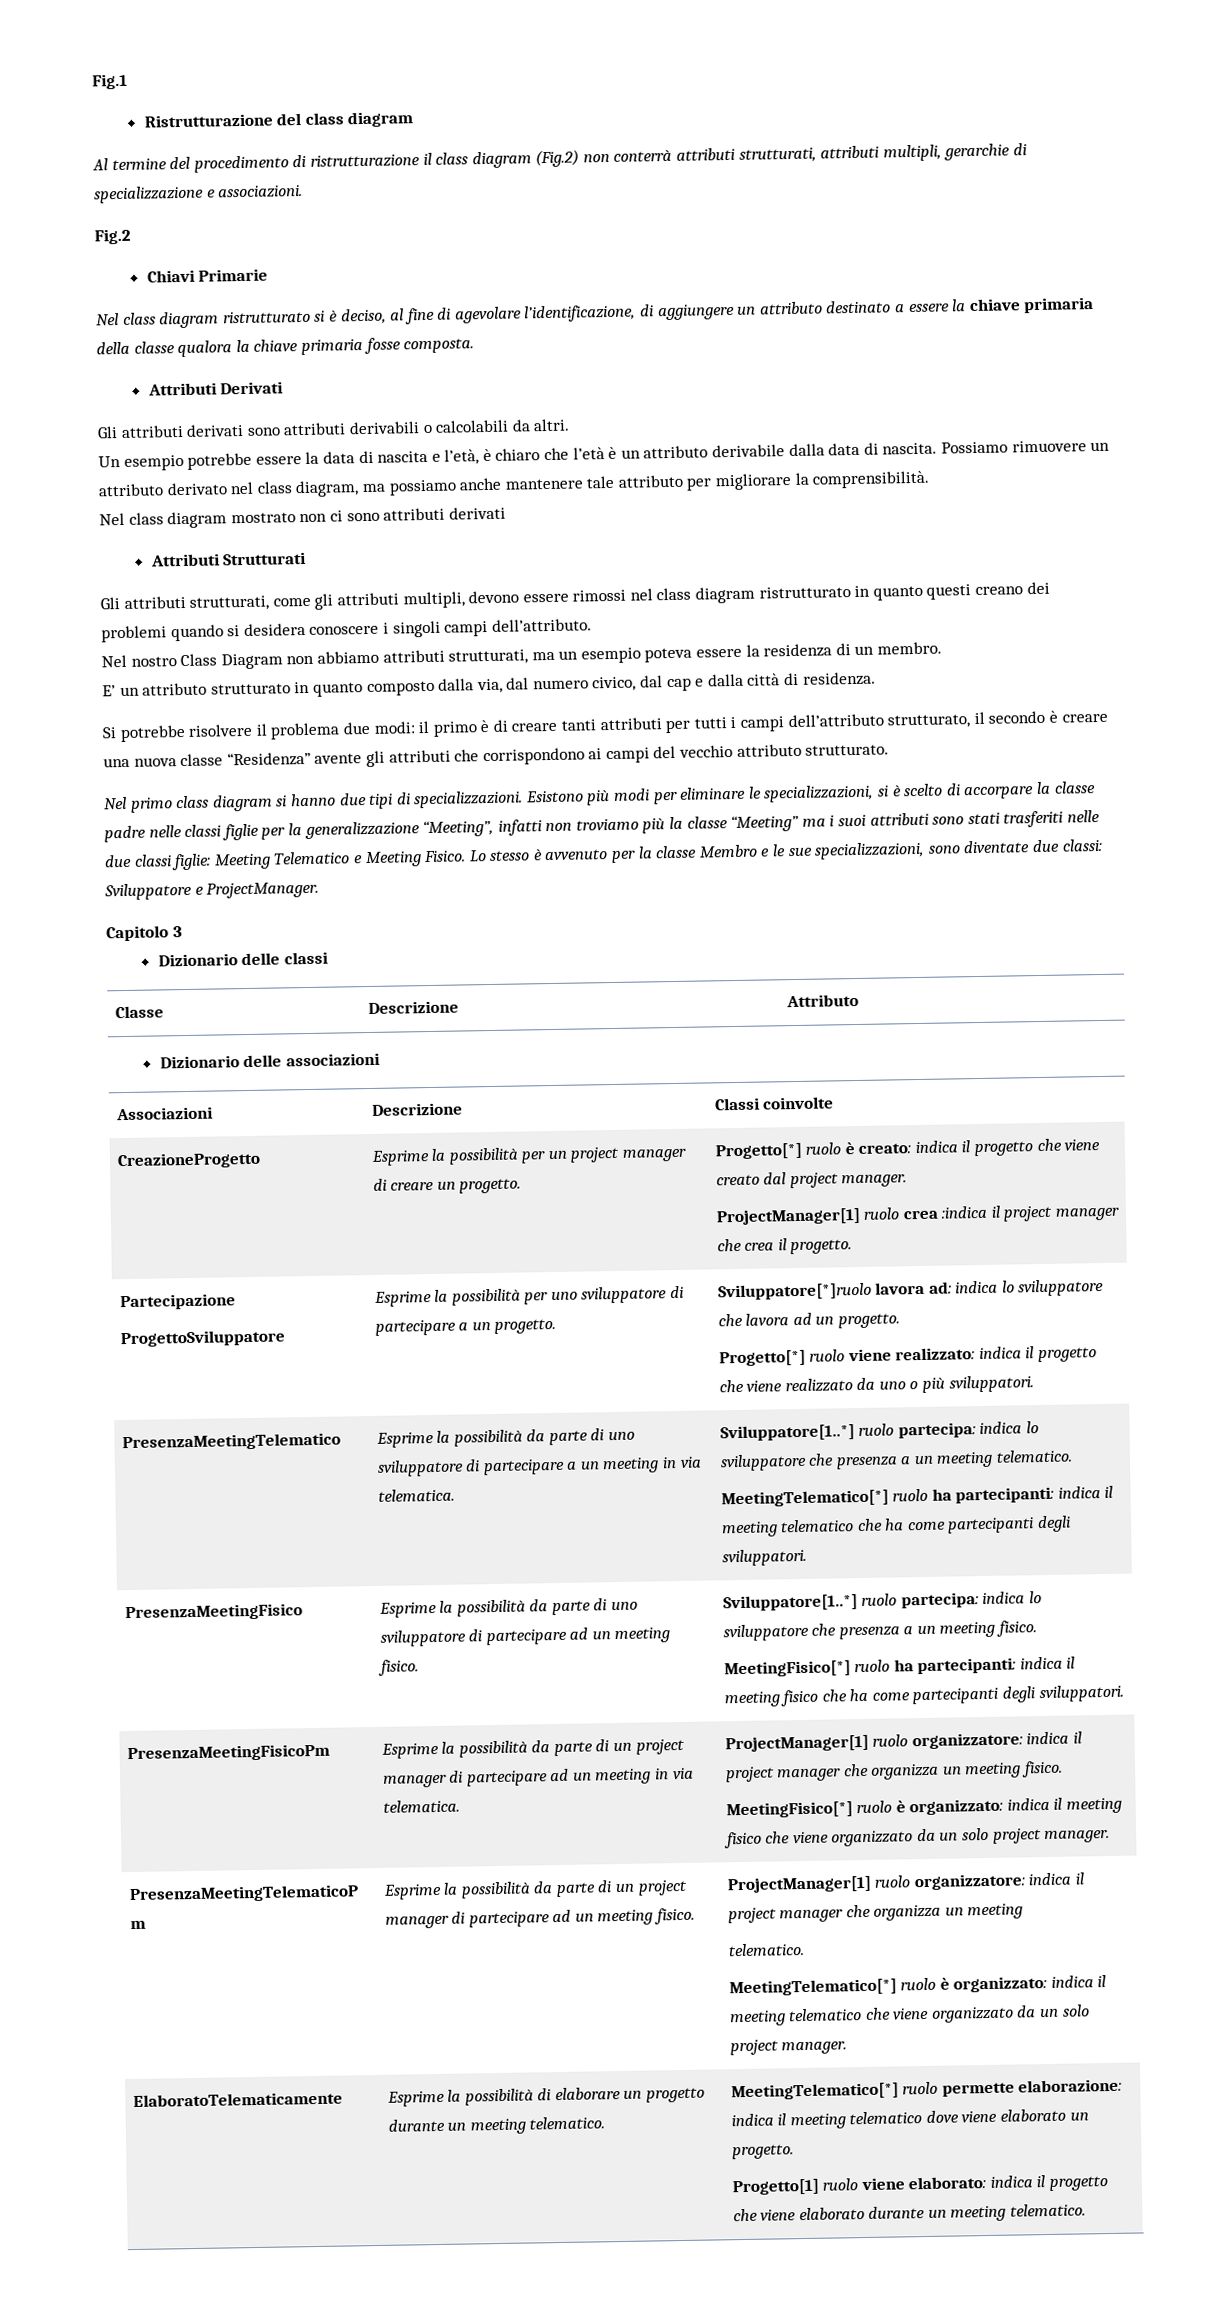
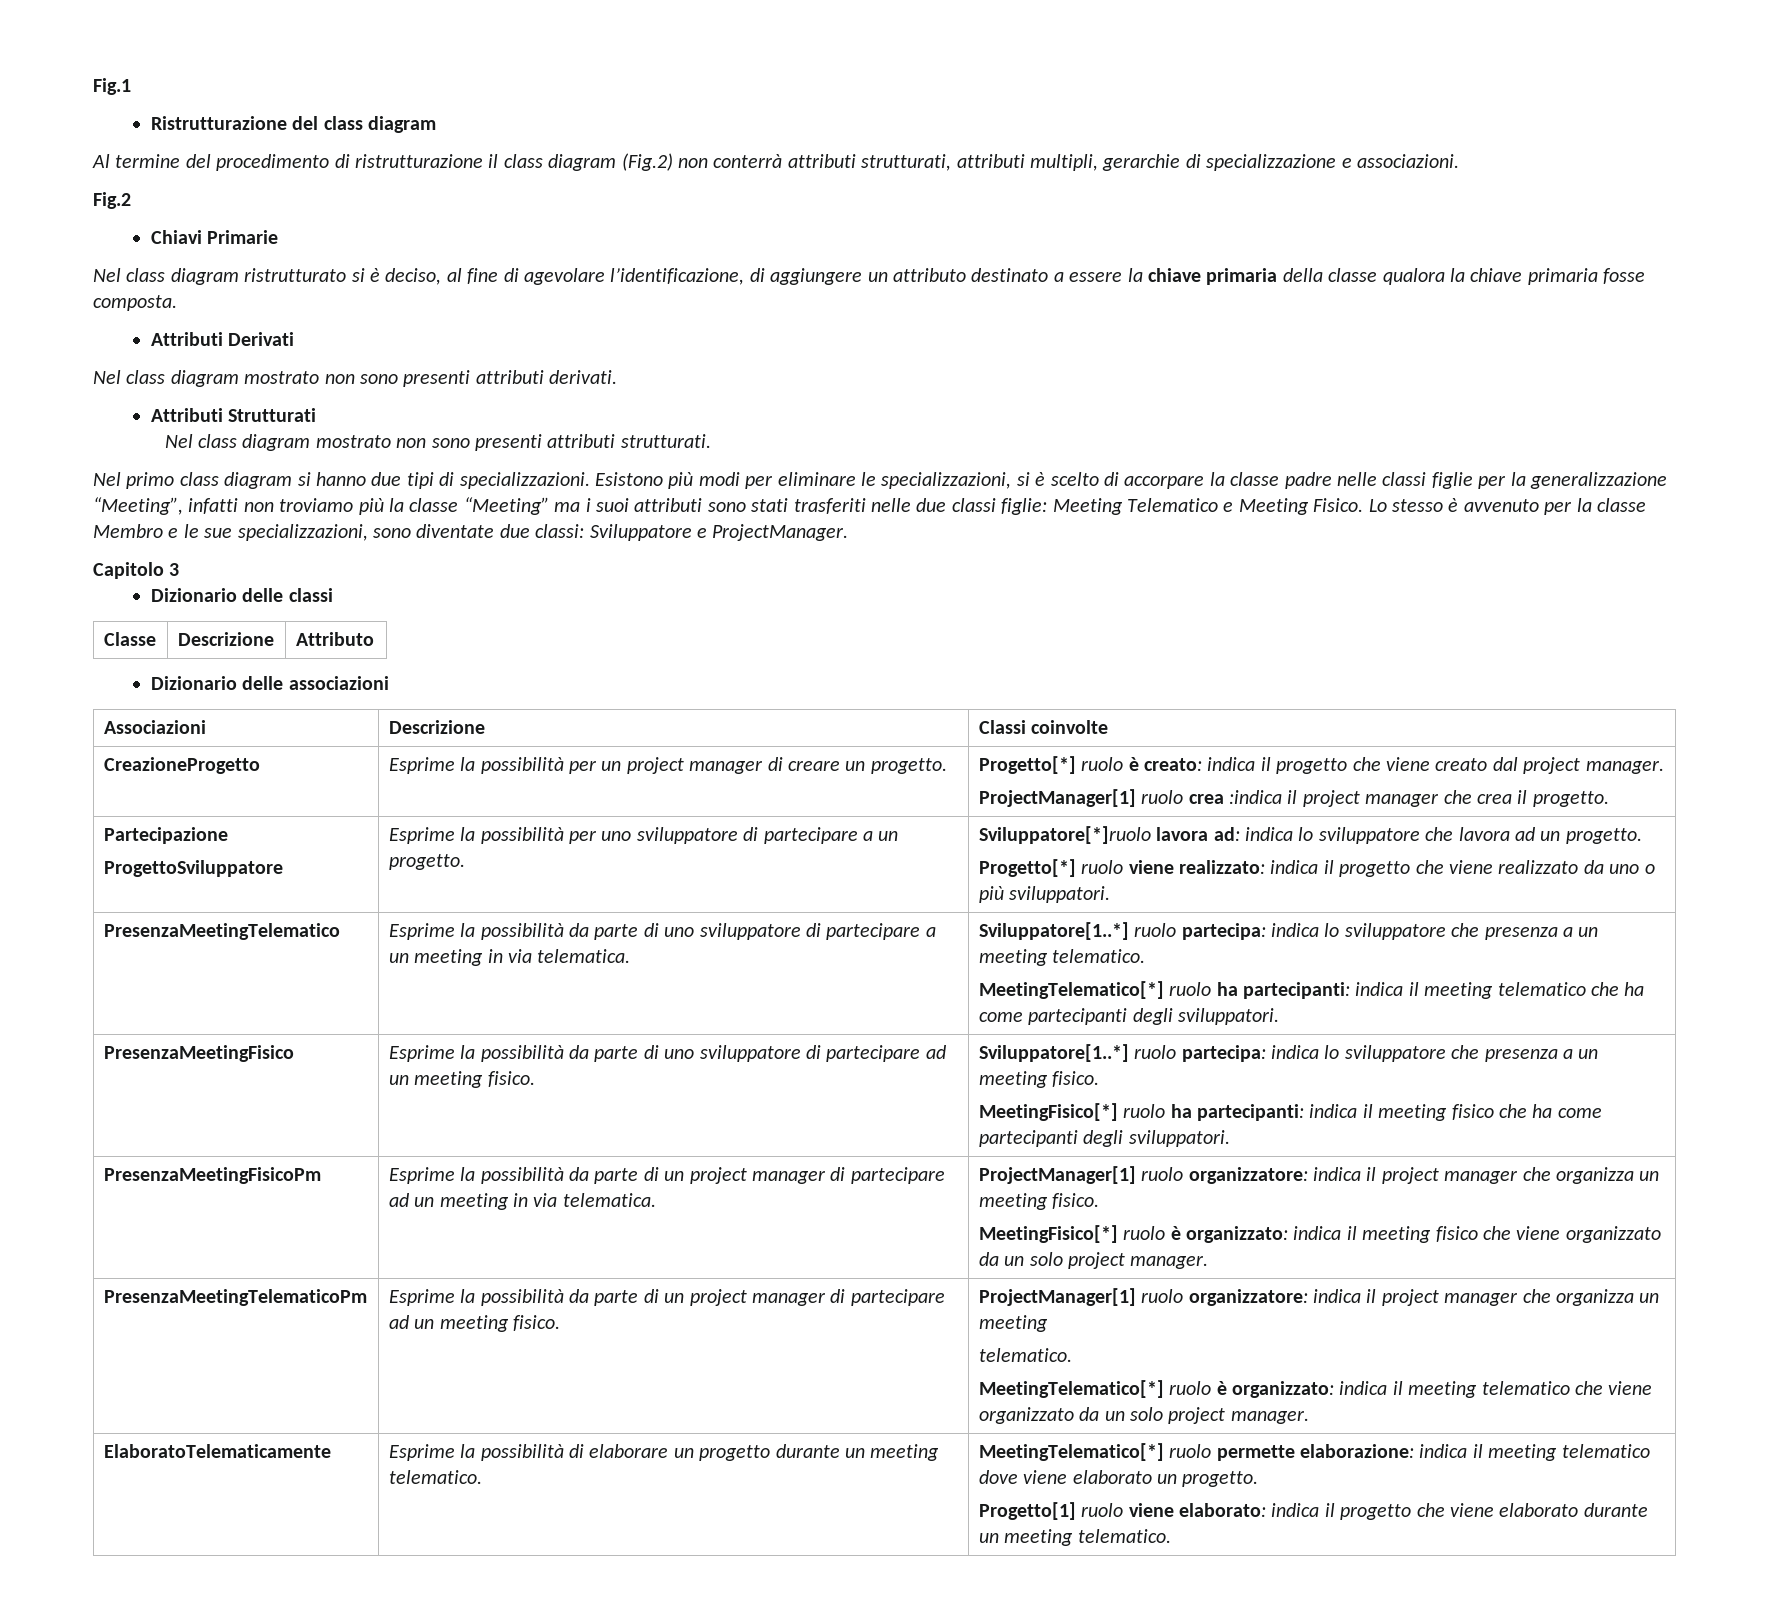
- Gli attributi derivati sono attributi derivabili o calcolabili da altri.
- Un esempio potrebbe essere la data di nascita e l’età, è chiaro che l’età è un attributo derivabile dalla data di nascita. Possiamo rimuovere un attributo derivato nel class diagram, ma possiamo anche mantenere tale attributo per migliorare la comprensibilità.
- Nel class diagram mostrato non ci sono attributi derivati
+ Nel class diagram mostrato non sono presenti attributi derivati.
  Attributi Strutturati
- Gli attributi strutturati, come gli attributi multipli, devono essere rimossi nel class diagram ristrutturato in quanto questi creano dei problemi quando si desidera conoscere i singoli campi dell’attributo.
- Nel nostro Class Diagram non abbiamo attributi strutturati, ma un esempio poteva essere la residenza di un membro.
- E’ un attributo strutturato in quanto composto dalla via, dal numero civico, dal cap e dalla città di residenza.
- Si potrebbe risolvere il problema due modi: il primo è di creare tanti attributi per tutti i campi dell’attributo strutturato, il secondo è creare una nuova classe “Residenza” avente gli attributi che corrispondono ai campi del vecchio attributo strutturato.
+ Nel class diagram mostrato non sono presenti attributi strutturati.

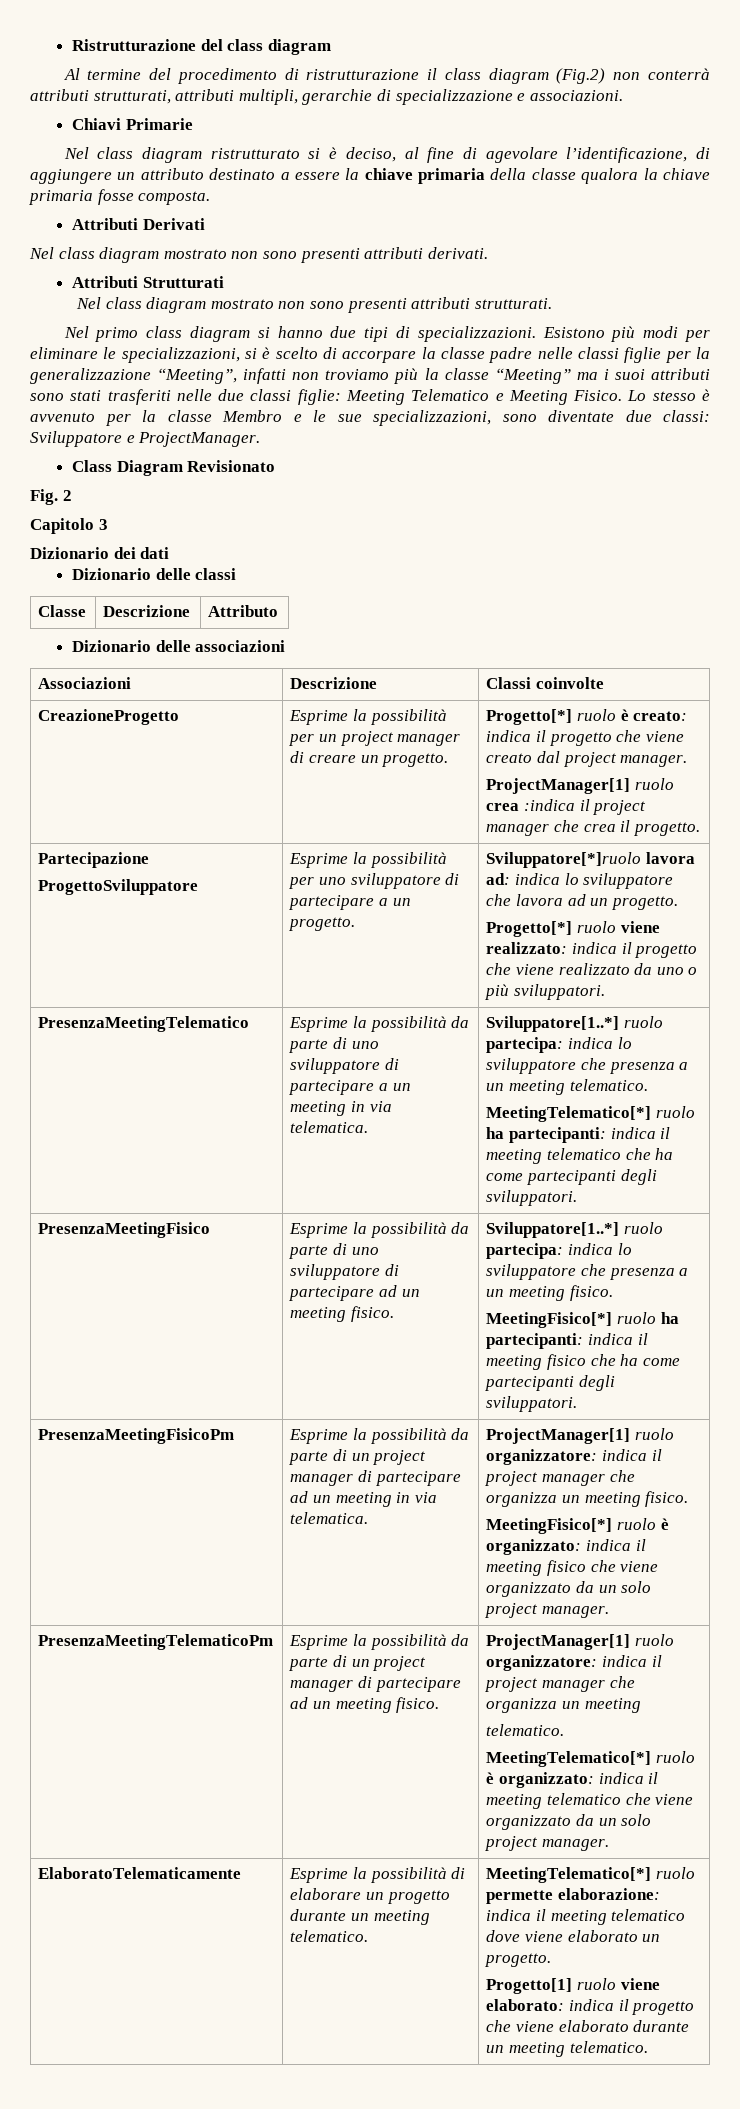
- Fig.1
- Fig.2
+ Class Diagram Revisionato
+ Fig. 2
+ Dizionario dei dati

